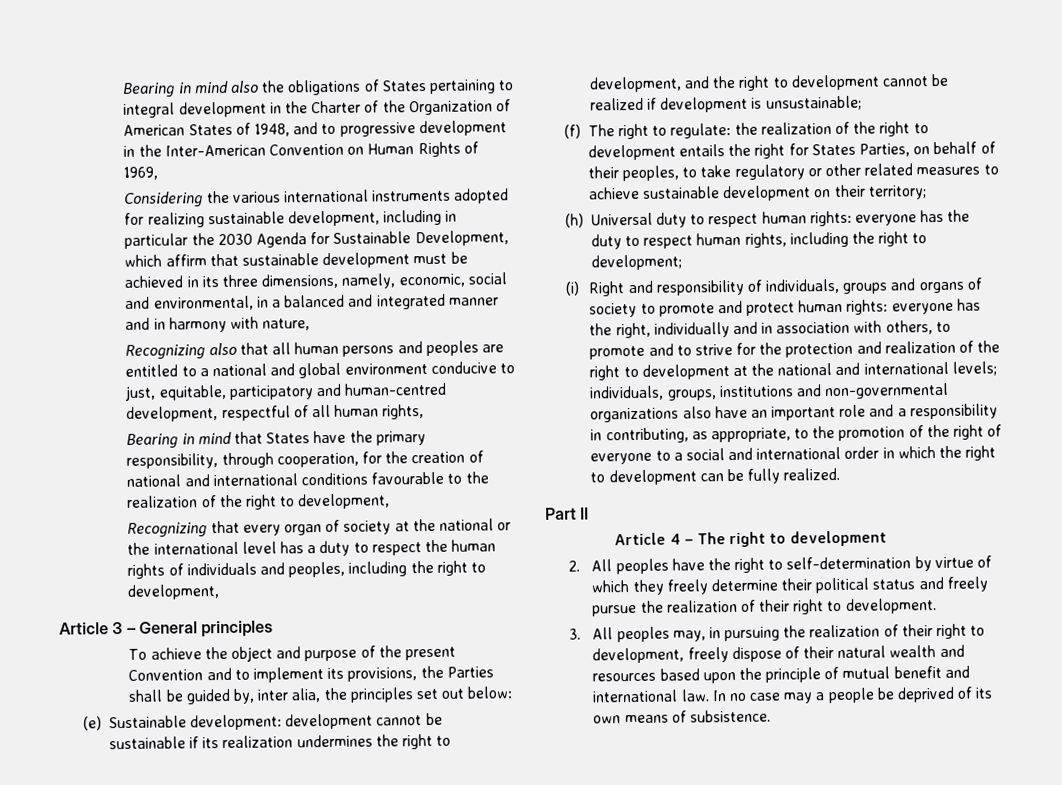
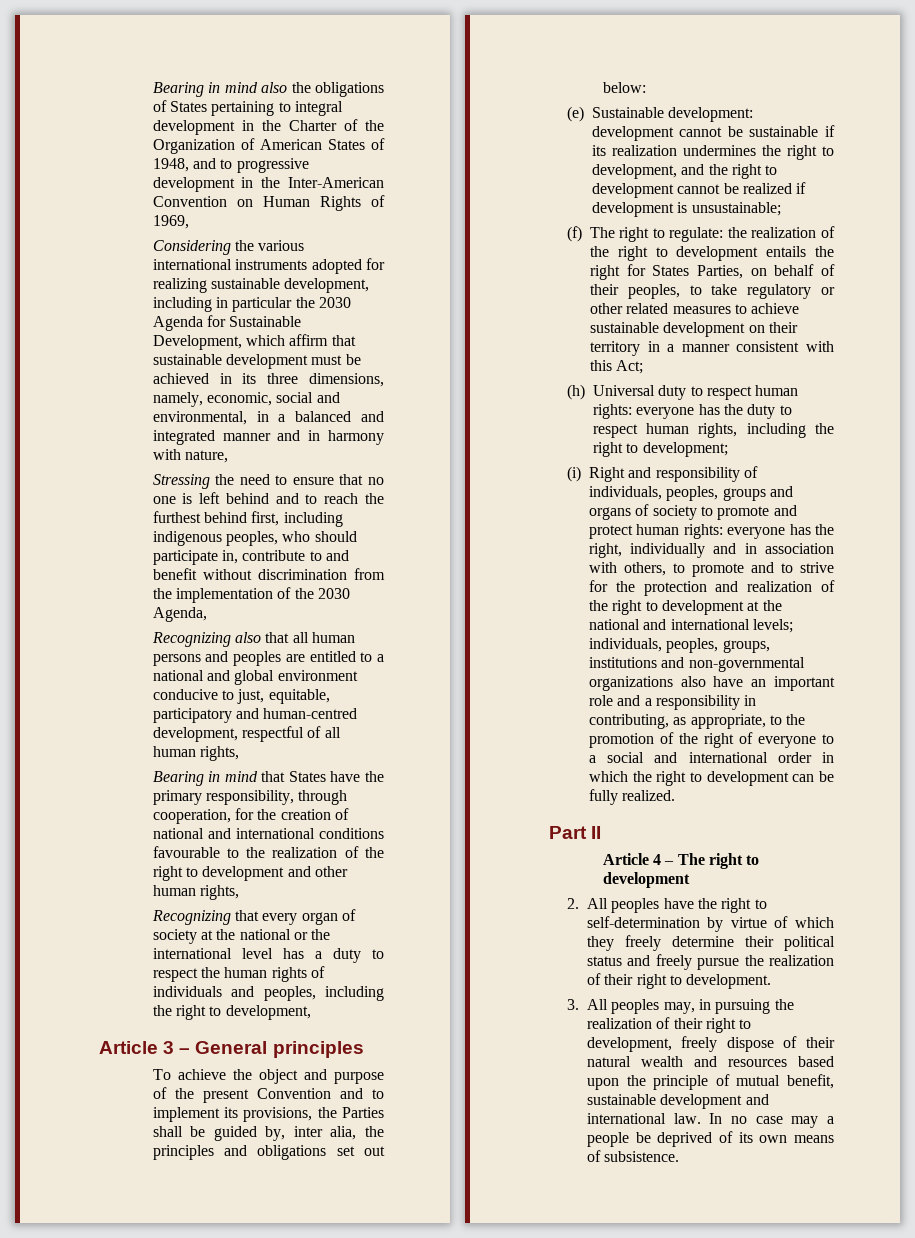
+ Stressing the need to ensure that no one is left behind and to reach the furthest behind first, including indigenous peoples, who should participate in, contribute to and benefit without discrimination from the implementation of the 2030 Agenda,
- Bearing in mind that States have the primary responsibility, through cooperation, for the creation of national and international conditions favourable to the realization of the right to development,
+ Bearing in mind that States have the primary responsibility, through cooperation, for the creation of national and international conditions favourable to the realization of the right to development and other human rights,
- To achieve the object and purpose of the present Convention and to implement its provisions, the Parties shall be guided by, inter alia, the principles set out below:
+ To achieve the object and purpose of the present Convention and to implement its provisions, the Parties shall be guided by, inter alia, the principles and obligations set out below:
- (f) The right to regulate: the realization of the right to development entails the right for States Parties, on behalf of their peoples, to take regulatory or other related measures to achieve sustainable development on their territory;
+ (f) The right to regulate: the realization of the right to development entails the right for States Parties, on behalf of their peoples, to take regulatory or other related measures to achieve sustainable development on their territory in a manner consistent with this Act;
- (i) Right and responsibility of individuals, groups and organs of society to promote and protect human rights:
+ (i) Right and responsibility of individuals, peoples, groups and organs of society to promote and protect human rights:
- individuals, groups, institutions and non-governmental organizations also have an important role and a responsibility in contributing, as appropriate, to the promotion of the right of everyone to a social and international order in which the right to development can be fully realized.
+ individuals, peoples, groups, institutions and non-governmental organizations also have an important role and a responsibility in contributing, as appropriate, to the promotion of the right of everyone to a social and international order in which the right to development can be fully realized.
- 3. All peoples may, in pursuing the realization of their right to development, freely dispose of their natural wealth and resources based upon the principle of mutual benefit and international law.
+ 3. All peoples may, in pursuing the realization of their right to development, freely dispose of their natural wealth and resources based upon the principle of mutual benefit, sustainable development and international law.

